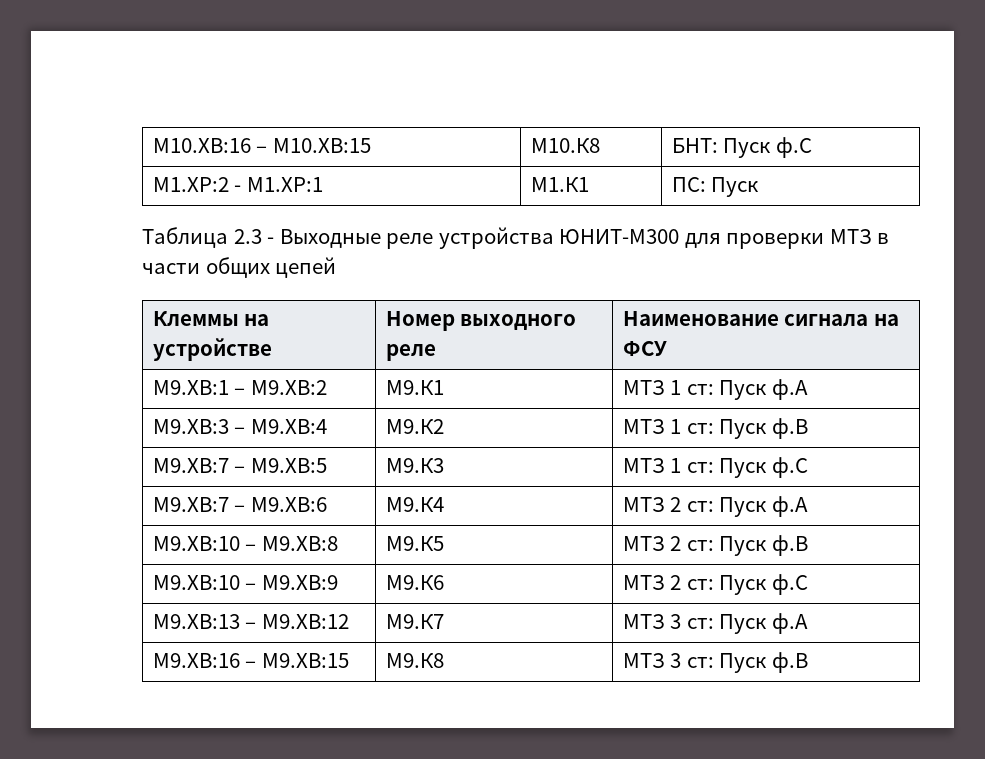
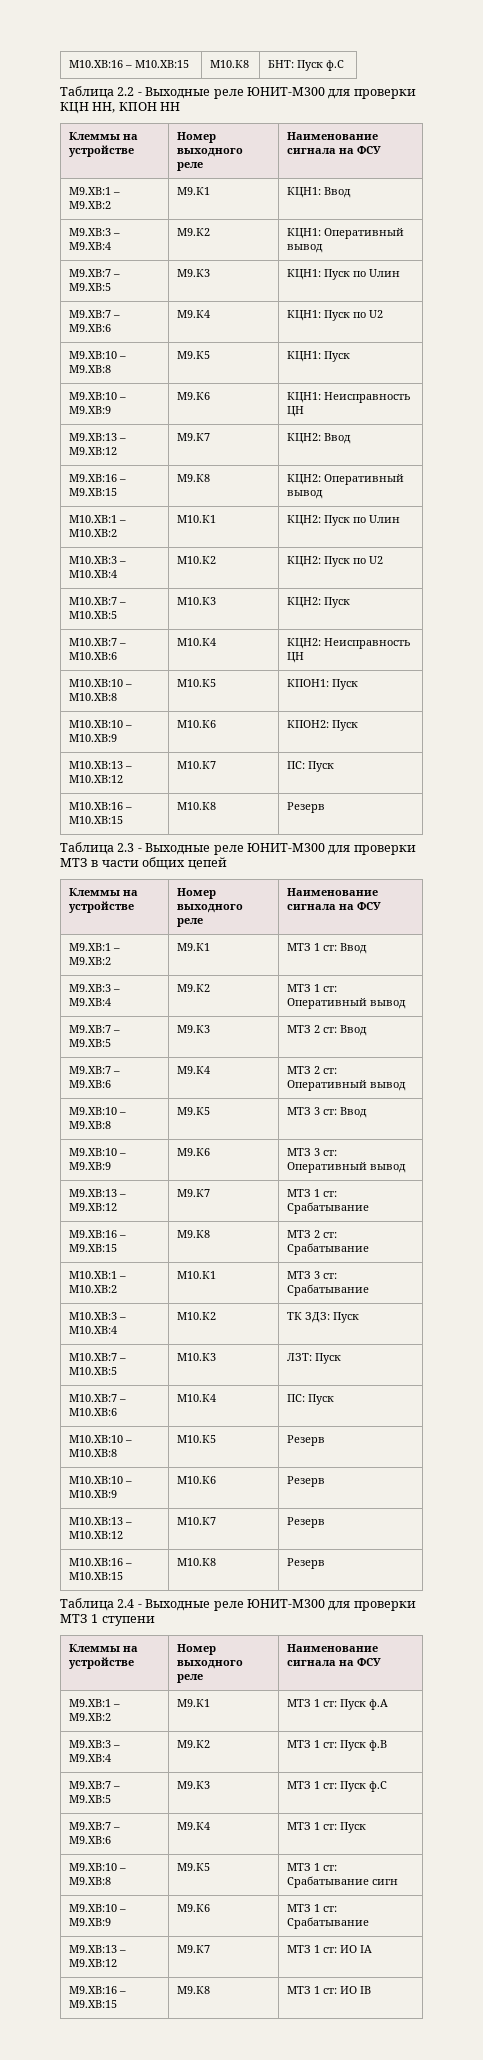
- М1.XP:2 - М1.XP:1 | М1.К1 | ПС: Пуск
- Таблица 2.3 - Выходные реле устройства ЮНИТ-М300 для проверки МТЗ в части общих цепей
+ Таблица 2.2 - Выходные реле ЮНИТ-М300 для проверки КЦН НН, КПОН НН
+ Клеммы на устройстве | Номер выходного реле | Наименование сигнала на ФСУ
+ М9.XВ:1 – М9.XB:2 | М9.К1 | КЦН1: Ввод
+ М9.XВ:3 – М9.XB:4 | М9.К2 | КЦН1: Оперативный вывод
+ М9.XВ:7 – М9.XB:5 | М9.К3 | КЦН1: Пуск по Uлин
+ М9.XВ:7 – М9.XB:6 | М9.К4 | КЦН1: Пуск по U2
+ М9.XВ:10 – М9.XB:8 | М9.К5 | КЦН1: Пуск
+ М9.XВ:10 – М9.XB:9 | М9.К6 | КЦН1: Неисправность ЦН
+ М9.XВ:13 – М9.XB:12 | М9.К7 | КЦН2: Ввод
+ М9.XВ:16 – М9.XB:15 | М9.К8 | КЦН2: Оперативный вывод
+ М10.XВ:1 – М10.XB:2 | М10.К1 | КЦН2: Пуск по Uлин
+ М10.XВ:3 – М10.XB:4 | М10.К2 | КЦН2: Пуск по U2
+ М10.XВ:7 – М10.XB:5 | М10.К3 | КЦН2: Пуск
+ М10.XВ:7 – М10.XB:6 | М10.К4 | КЦН2: Неисправность ЦН
+ М10.XВ:10 – М10.XB:8 | М10.К5 | КПОН1: Пуск
+ М10.XВ:10 – М10.XB:9 | М10.К6 | КПОН2: Пуск
+ М10.XВ:13 – М10.XB:12 | М10.К7 | ПС: Пуск
+ М10.XВ:16 – М10.XB:15 | М10.К8 | Резерв
+ Таблица 2.3 - Выходные реле ЮНИТ-М300 для проверки МТЗ в части общих цепей
+ М9.XВ:1 – М9.XB:2 | М9.К1 | МТЗ 1 ст: Ввод
+ М9.XВ:3 – М9.XB:4 | М9.К2 | МТЗ 1 ст: Оперативный вывод
+ М9.XВ:7 – М9.XB:5 | М9.К3 | МТЗ 2 ст: Ввод
+ М9.XВ:7 – М9.XB:6 | М9.К4 | МТЗ 2 ст: Оперативный вывод
+ М9.XВ:10 – М9.XB:8 | М9.К5 | МТЗ 3 ст: Ввод
+ М9.XВ:10 – М9.XB:9 | М9.К6 | МТЗ 3 ст: Оперативный вывод
+ М9.XВ:13 – М9.XB:12 | М9.К7 | МТЗ 1 ст: Срабатывание
+ М9.XВ:16 – М9.XB:15 | М9.К8 | МТЗ 2 ст: Срабатывание
+ М10.XВ:1 – М10.XB:2 | М10.К1 | МТЗ 3 ст: Срабатывание
+ М10.XВ:3 – М10.XB:4 | М10.К2 | ТК ЗДЗ: Пуск
+ М10.XВ:7 – М10.XB:5 | М10.К3 | ЛЗТ: Пуск
+ М10.XВ:7 – М10.XB:6 | М10.К4 | ПС: Пуск
+ М10.XВ:10 – М10.XB:8 | М10.К5 | Резерв
+ М10.XВ:10 – М10.XB:9 | М10.К6 | Резерв
+ М10.XВ:13 – М10.XB:12 | М10.К7 | Резерв
+ М10.XВ:16 – М10.XB:15 | М10.К8 | Резерв
+ Таблица 2.4 - Выходные реле ЮНИТ-М300 для проверки МТЗ 1 ступени
+ Клеммы на устройстве | Номер выходного реле | Наименование сигнала на ФСУ
- М9.XВ:7 – М9.XB:6 | М9.К4 | МТЗ 2 ст: Пуск ф.А
- М9.XВ:10 – М9.XB:8 | М9.К5 | МТЗ 2 ст: Пуск ф.В
- М9.XВ:10 – М9.XB:9 | М9.К6 | МТЗ 2 ст: Пуск ф.С
- М9.XВ:13 – М9.XB:12 | М9.К7 | МТЗ 3 ст: Пуск ф.А
- М9.XВ:16 – М9.XB:15 | М9.К8 | МТЗ 3 ст: Пуск ф.В
+ М9.XВ:7 – М9.XB:6 | М9.К4 | МТЗ 1 ст: Пуск
+ М9.XВ:10 – М9.XB:8 | М9.К5 | МТЗ 1 ст: Срабатывание сигн
+ М9.XВ:10 – М9.XB:9 | М9.К6 | МТЗ 1 ст: Срабатывание
+ М9.XВ:13 – М9.XB:12 | М9.К7 | МТЗ 1 ст: ИО IА
+ М9.XВ:16 – М9.XB:15 | М9.К8 | МТЗ 1 ст: ИО IВ

